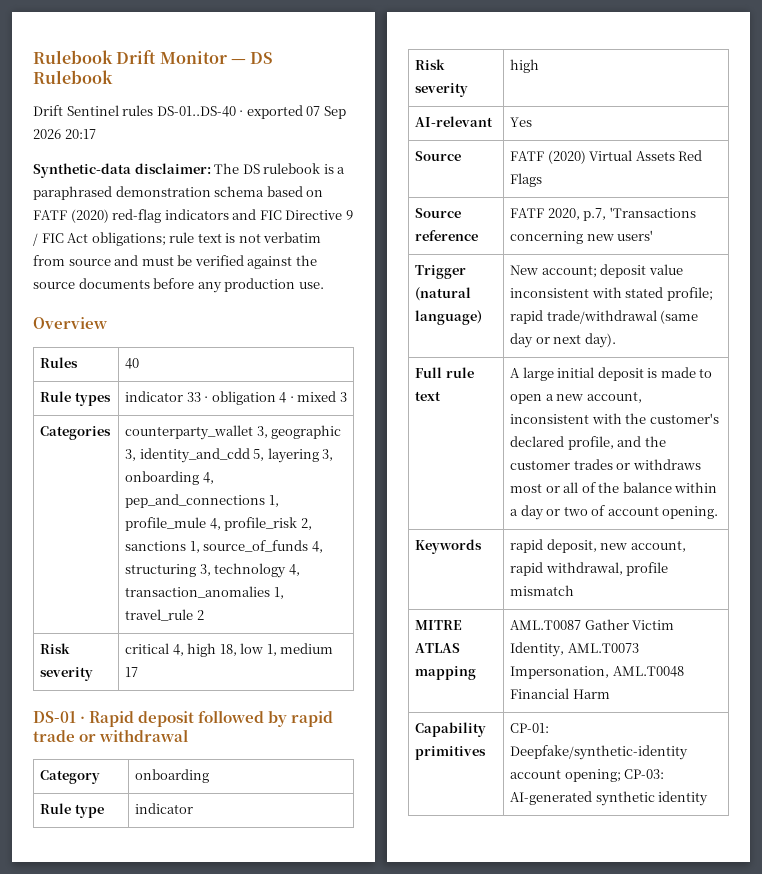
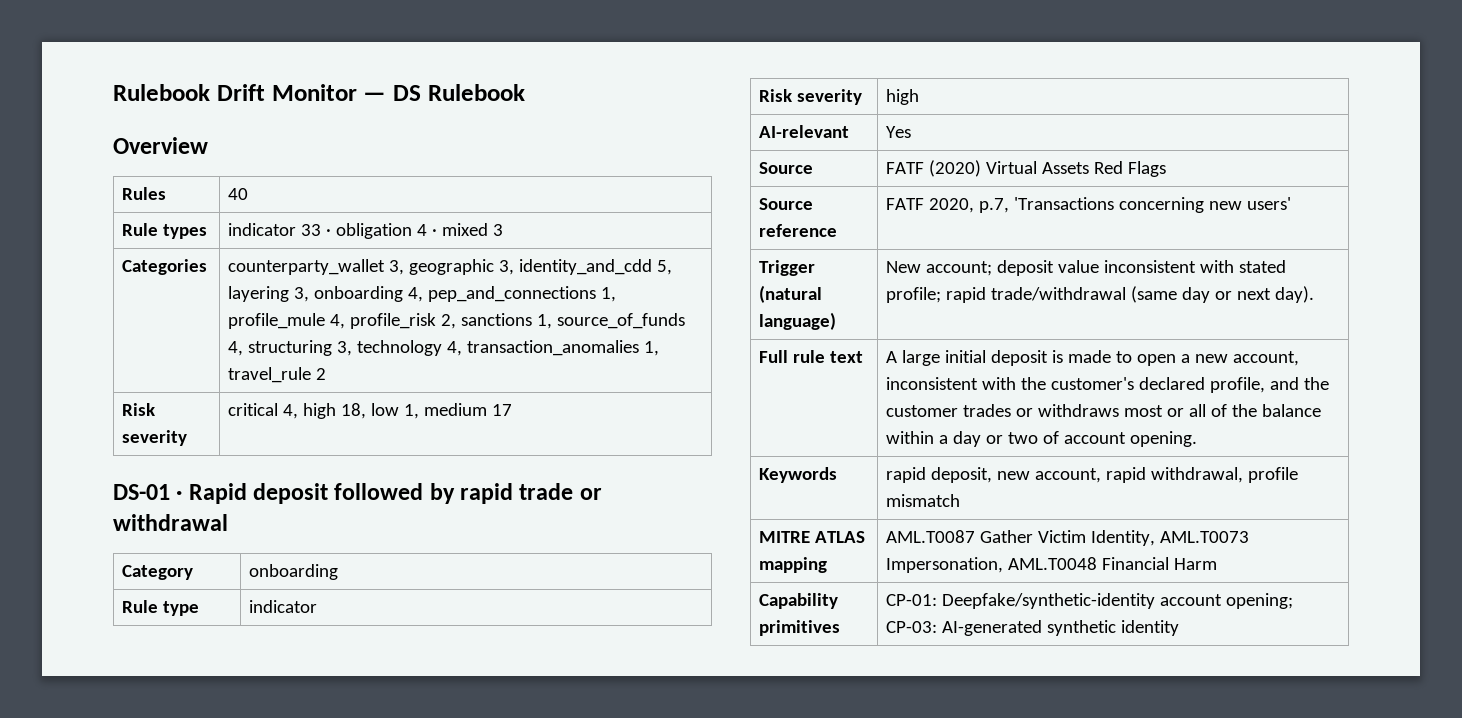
- Drift Sentinel rules DS-01..DS-40 · exported 07 Sep 2026 20:17
- Synthetic-data disclaimer: The DS rulebook is a paraphrased demonstration schema based on FATF (2020) red-flag indicators and FIC Directive 9 / FIC Act obligations; rule text is not verbatim from source and must be verified against the source documents before any production use.

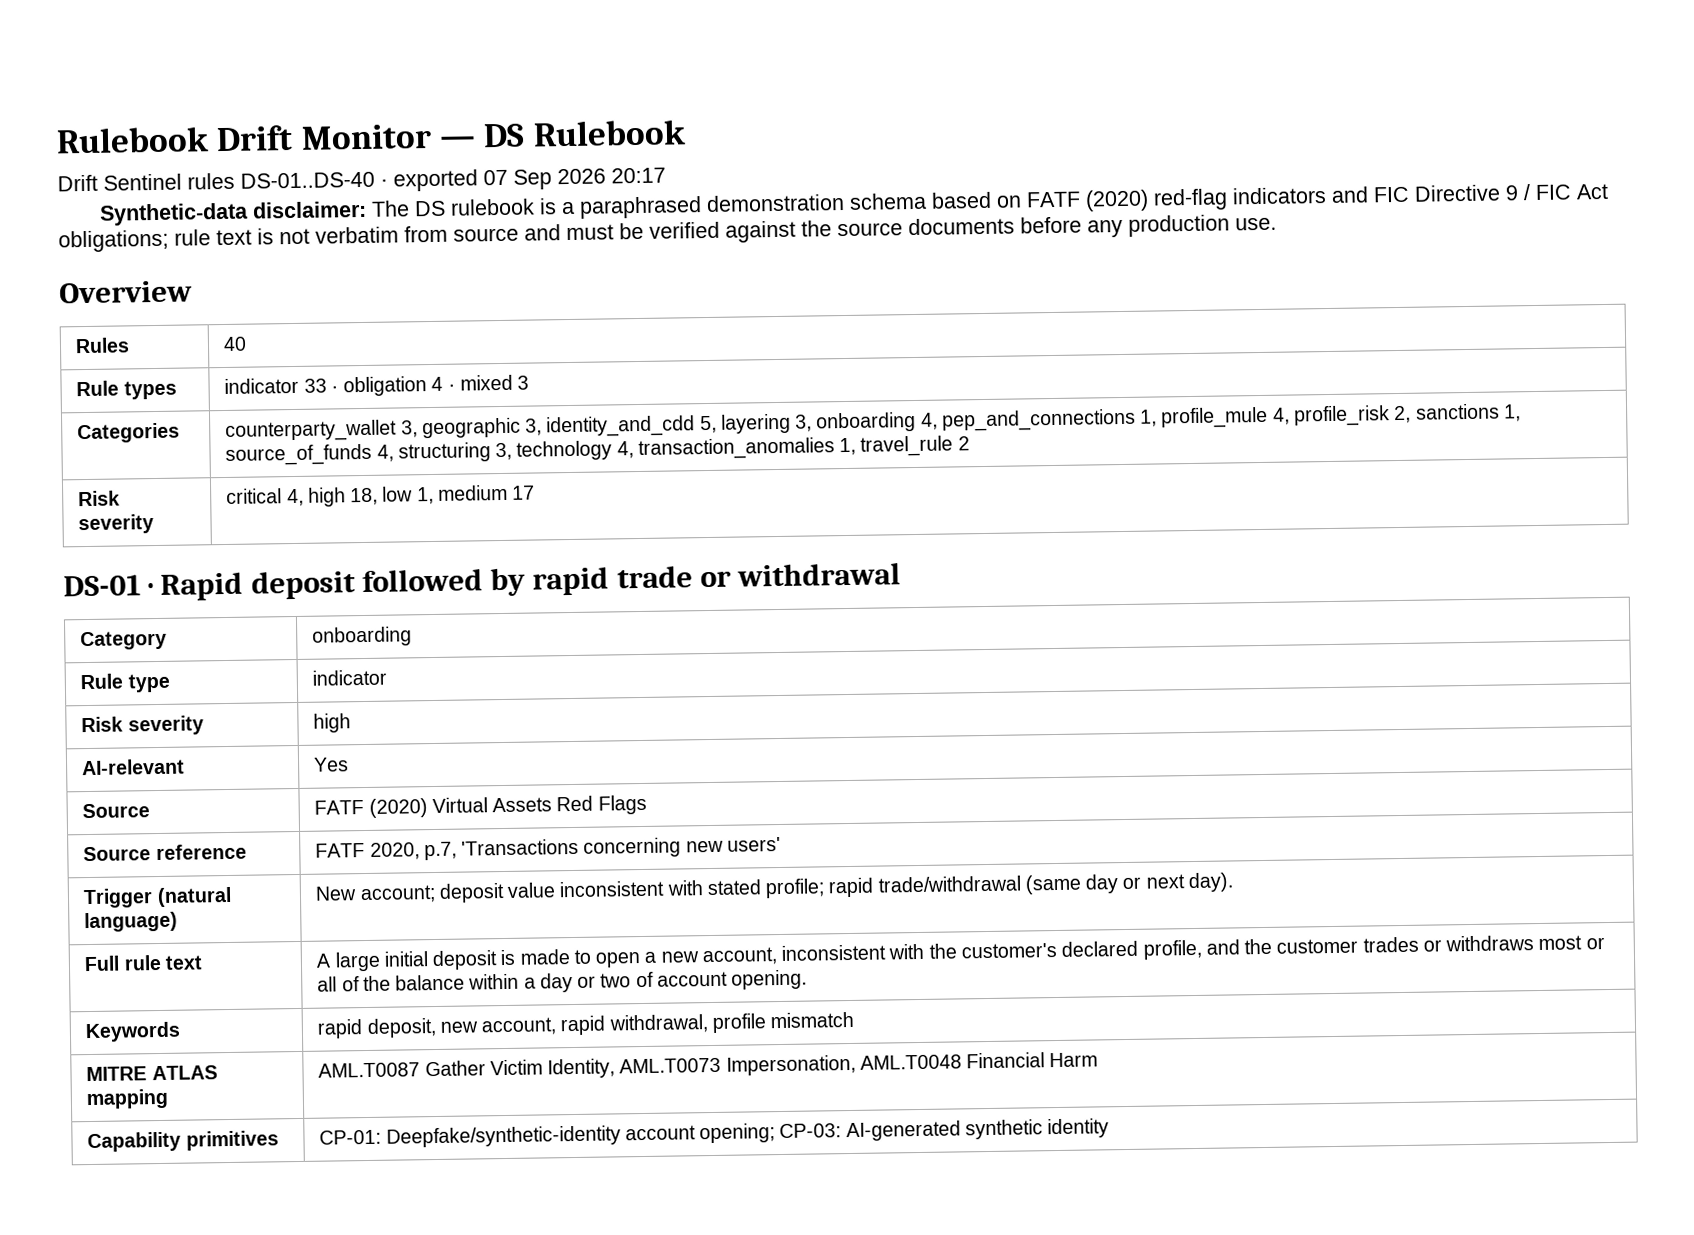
+ Drift Sentinel rules DS-01..DS-40 · exported 07 Sep 2026 20:17
+ Synthetic-data disclaimer: The DS rulebook is a paraphrased demonstration schema based on FATF (2020) red-flag indicators and FIC Directive 9 / FIC Act obligations; rule text is not verbatim from source and must be verified against the source documents before any production use.

